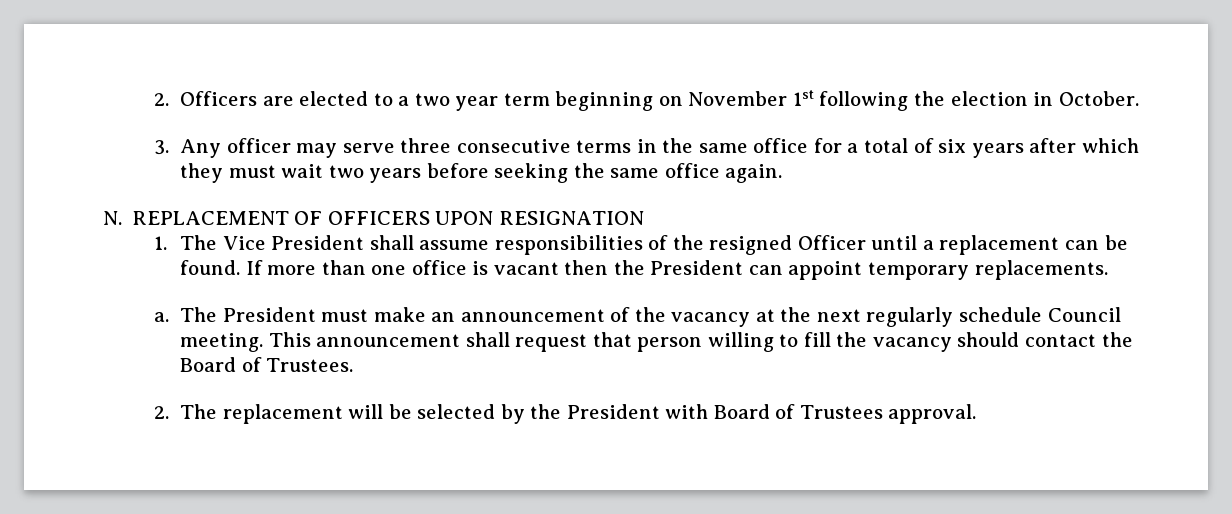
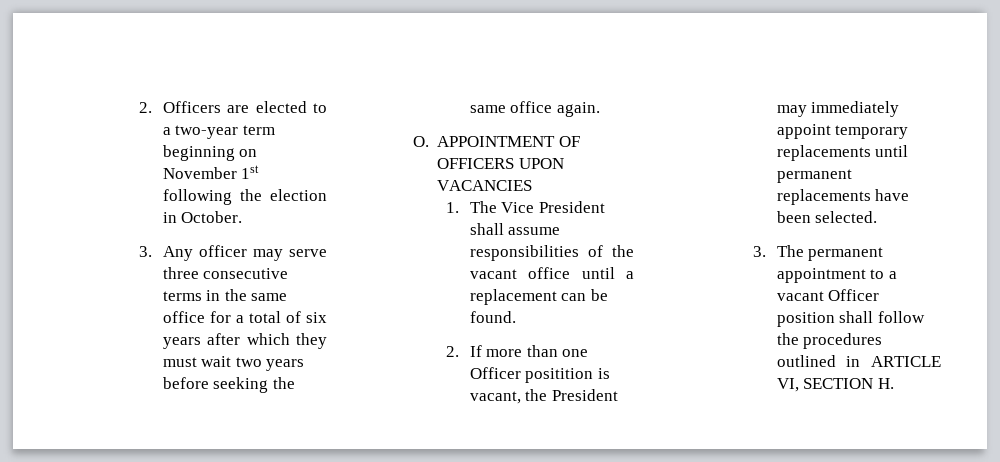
- 2. Officers are elected to a two year term beginning on November 1st following the election in October.
+ 2. Officers are elected to a two-year term beginning on November 1st following the election in October.
- N. REPLACEMENT OF OFFICERS UPON RESIGNATION
+ O. APPOINTMENT OF OFFICERS UPON VACANCIES
- 1. The Vice President shall assume responsibilities of the resigned Officer until a replacement can be found. If more than one office is vacant then the President can appoint temporary replacements.
- a. The President must make an announcement of the vacancy at the next regularly schedule Council meeting. This announcement shall request that person willing to fill the vacancy should contact the Board of Trustees.
- 2. The replacement will be selected by the President with Board of Trustees approval.
+ 1. The Vice President shall assume responsibilities of the vacant office until a replacement can be found.
+ 2. If more than one Officer positition is vacant, the President may immediately appoint temporary replacements until permanent replacements have been selected.
+ 3. The permanent appointment to a vacant Officer position shall follow the procedures outlined in ARTICLE VI, SECTION H.

